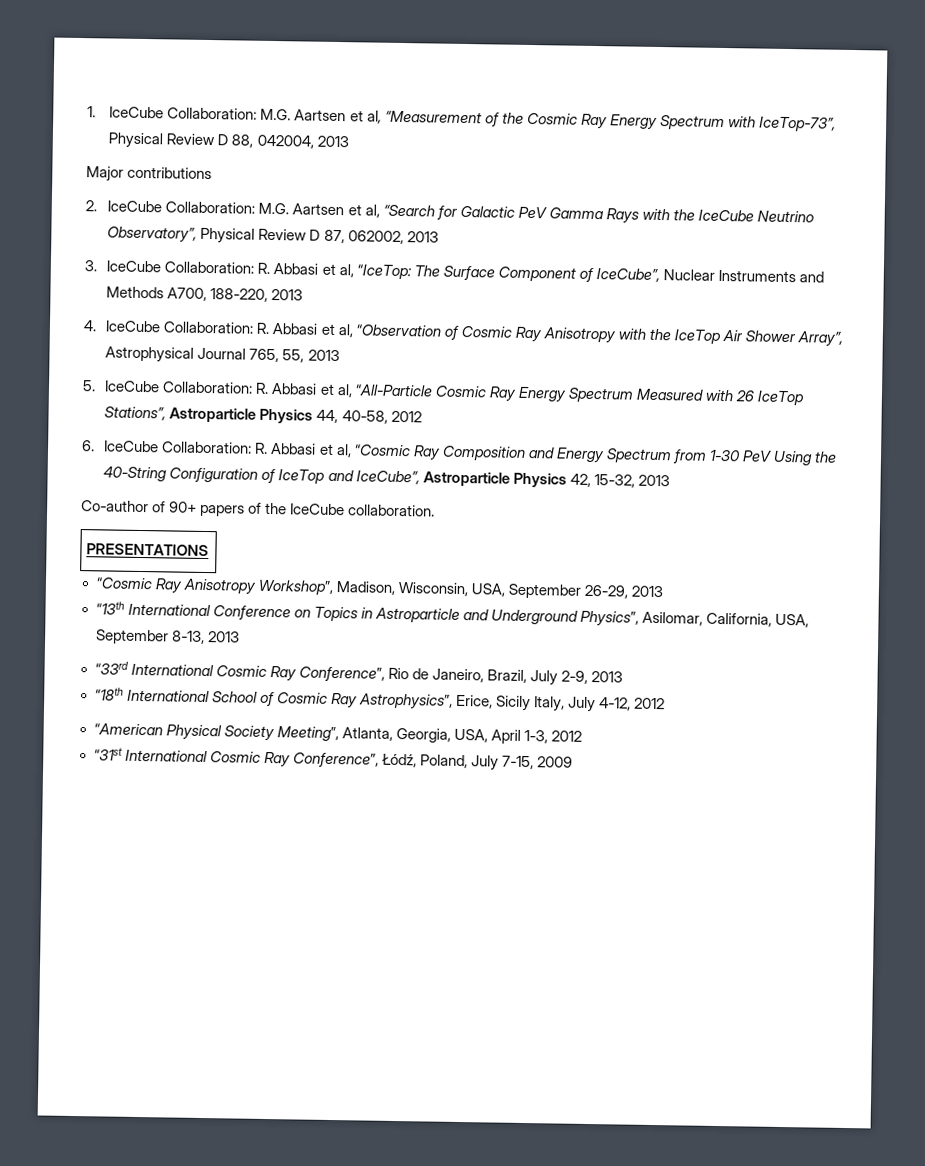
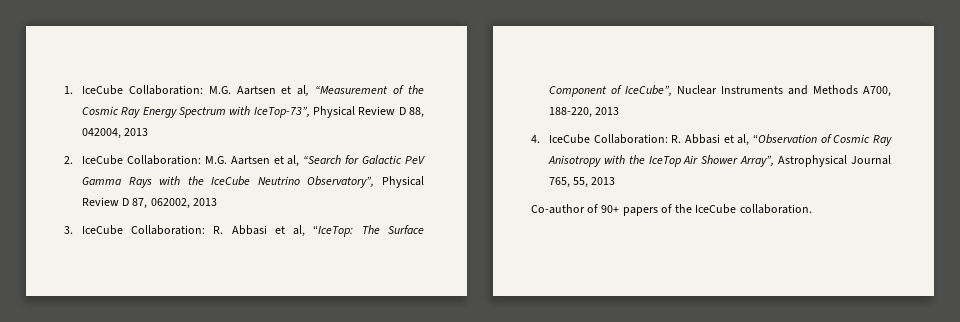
- Major contributions
- 5. IceCube Collaboration: R. Abbasi et al, “All-Particle Cosmic Ray Energy Spectrum Measured with 26 IceTop Stations”, Astroparticle Physics 44, 40-58, 2012
- 6. IceCube Collaboration: R. Abbasi et al, “Cosmic Ray Composition and Energy Spectrum from 1-30 PeV Using the 40-String Configuration of IceTop and IceCube”, Astroparticle Physics 42, 15-32, 2013
- PRESENTATIONS
- “Cosmic Ray Anisotropy Workshop”, Madison, Wisconsin, USA, September 26-29, 2013
- “13th International Conference on Topics in Astroparticle and Underground Physics”, Asilomar, California, USA, September 8-13, 2013
- “33rd International Cosmic Ray Conference”, Rio de Janeiro, Brazil, July 2-9, 2013
- “18th International School of Cosmic Ray Astrophysics”, Erice, Sicily Italy, July 4-12, 2012
- “American Physical Society Meeting”, Atlanta, Georgia, USA, April 1-3, 2012
- “31st International Cosmic Ray Conference”, Łódź, Poland, July 7-15, 2009

